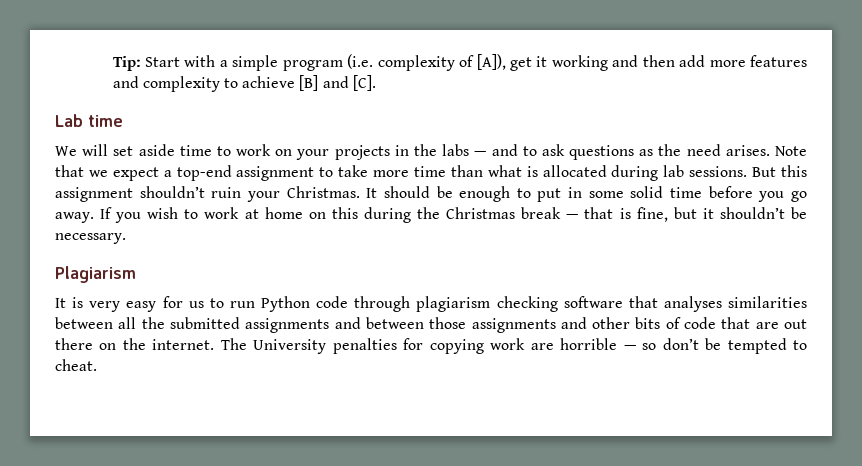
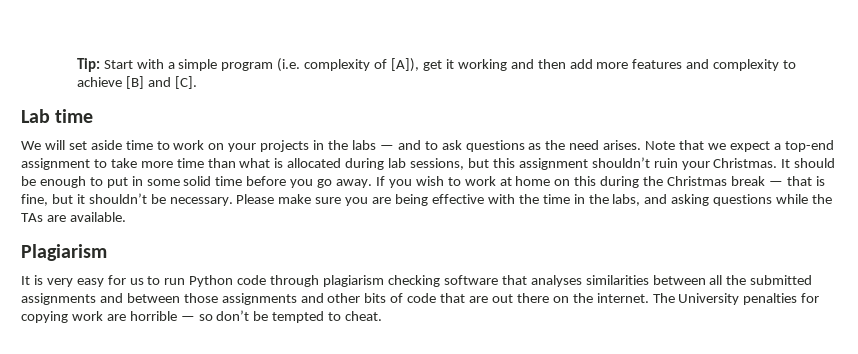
- Note that we expect a top-end assignment to take more time than what is allocated during lab sessions. But this assignment shouldn’t ruin your Christmas.
+ Note that we expect a top-end assignment to take more time than what is allocated during lab sessions, but this assignment shouldn’t ruin your Christmas.
+ Please make sure you are being effective with the time in the labs, and asking questions while the TAs are available.

